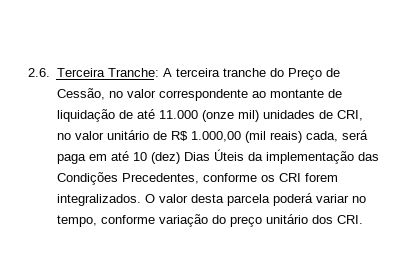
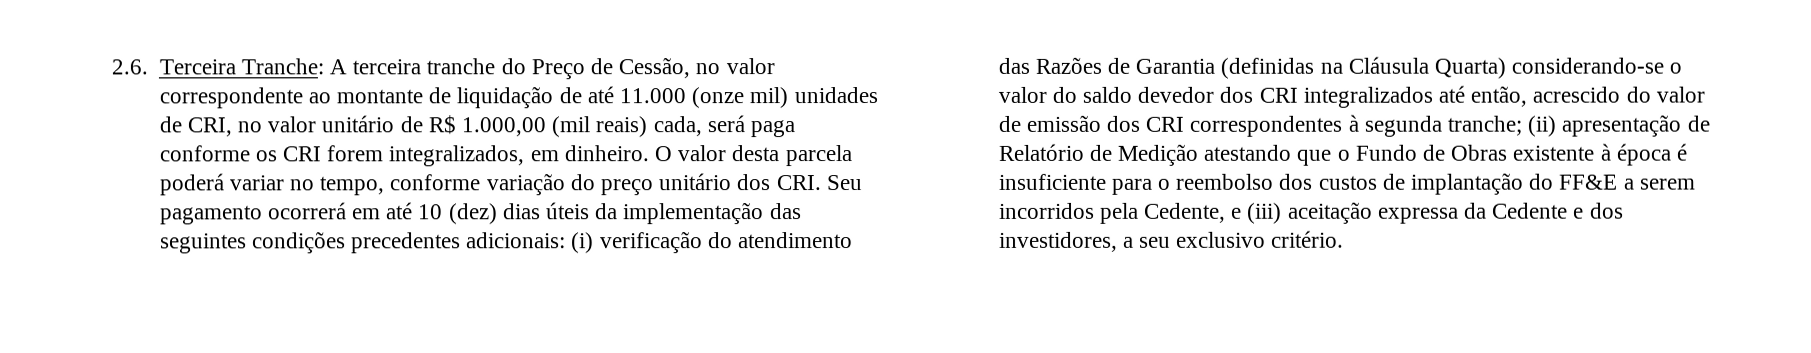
- 2.6. Terceira Tranche: A terceira tranche do Preço de Cessão, no valor correspondente ao montante de liquidação de até 11.000 (onze mil) unidades de CRI, no valor unitário de R$ 1.000,00 (mil reais) cada, será paga em até 10 (dez) Dias Úteis da implementação das Condições Precedentes, conforme os CRI forem integralizados.
+ 2.6. Terceira Tranche: A terceira tranche do Preço de Cessão, no valor correspondente ao montante de liquidação de até 11.000 (onze mil) unidades de CRI, no valor unitário de R$ 1.000,00 (mil reais) cada, será paga conforme os CRI forem integralizados, em dinheiro.
- O valor desta parcela poderá variar no tempo, conforme variação do preço unitário dos CRI.
+ O valor desta parcela poderá variar no tempo, conforme variação do preço unitário dos CRI. Seu pagamento ocorrerá em até 10 (dez) dias úteis da implementação das seguintes condições precedentes adicionais: (i) verificação do atendimento das Razões de Garantia (definidas na Cláusula Quarta) considerando-se o valor do saldo devedor dos CRI integralizados até então, acrescido do valor de emissão dos CRI correspondentes à segunda tranche; (ii) apresentação de Relatório de Medição atestando que o Fundo de Obras existente à época é insuficiente para o reembolso dos custos de implantação do FF&E a serem incorridos pela Cedente, e (iii) aceitação expressa da Cedente e dos investidores, a seu exclusivo critério.

